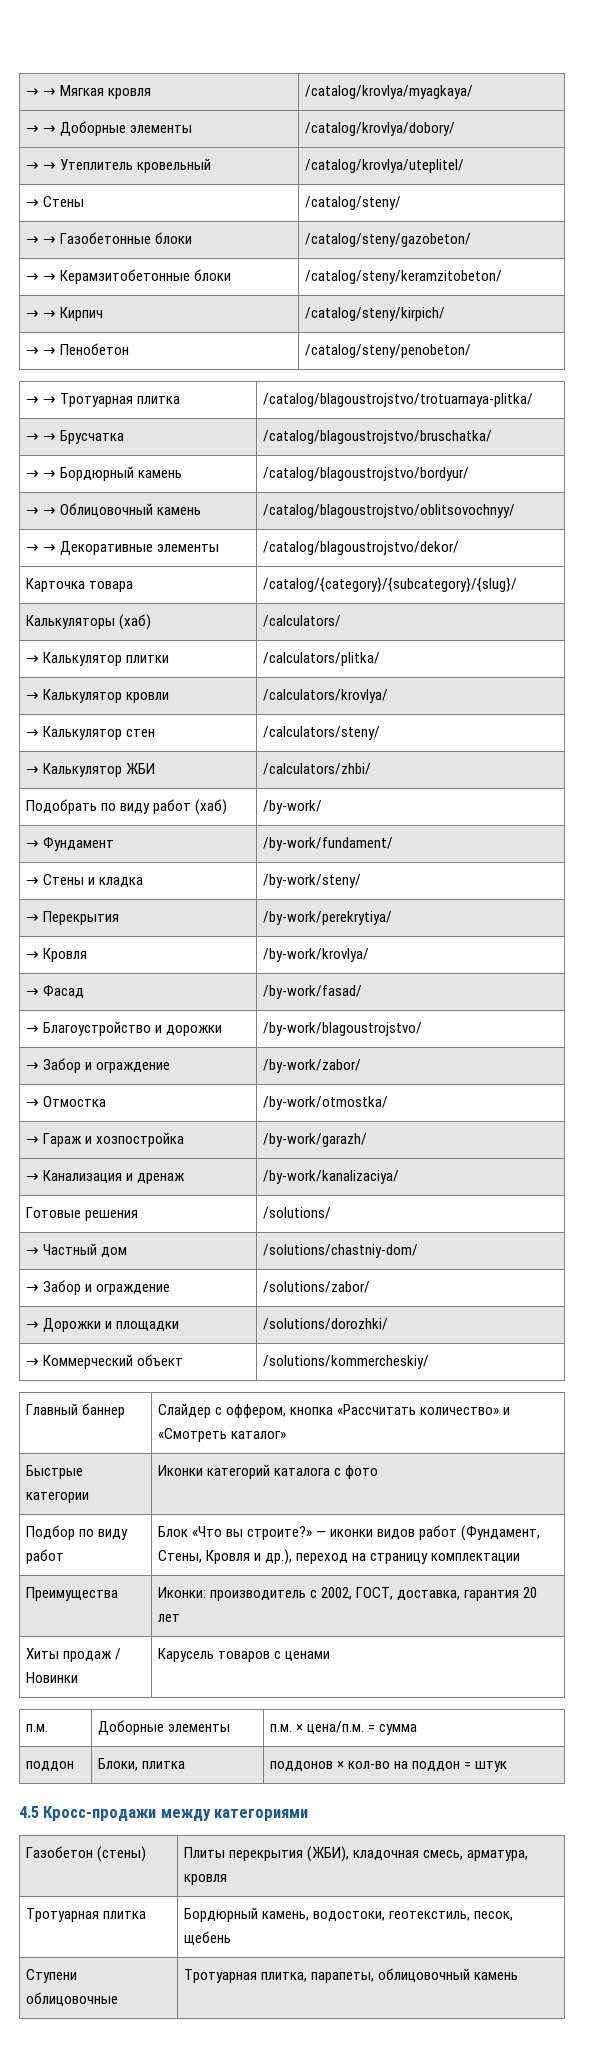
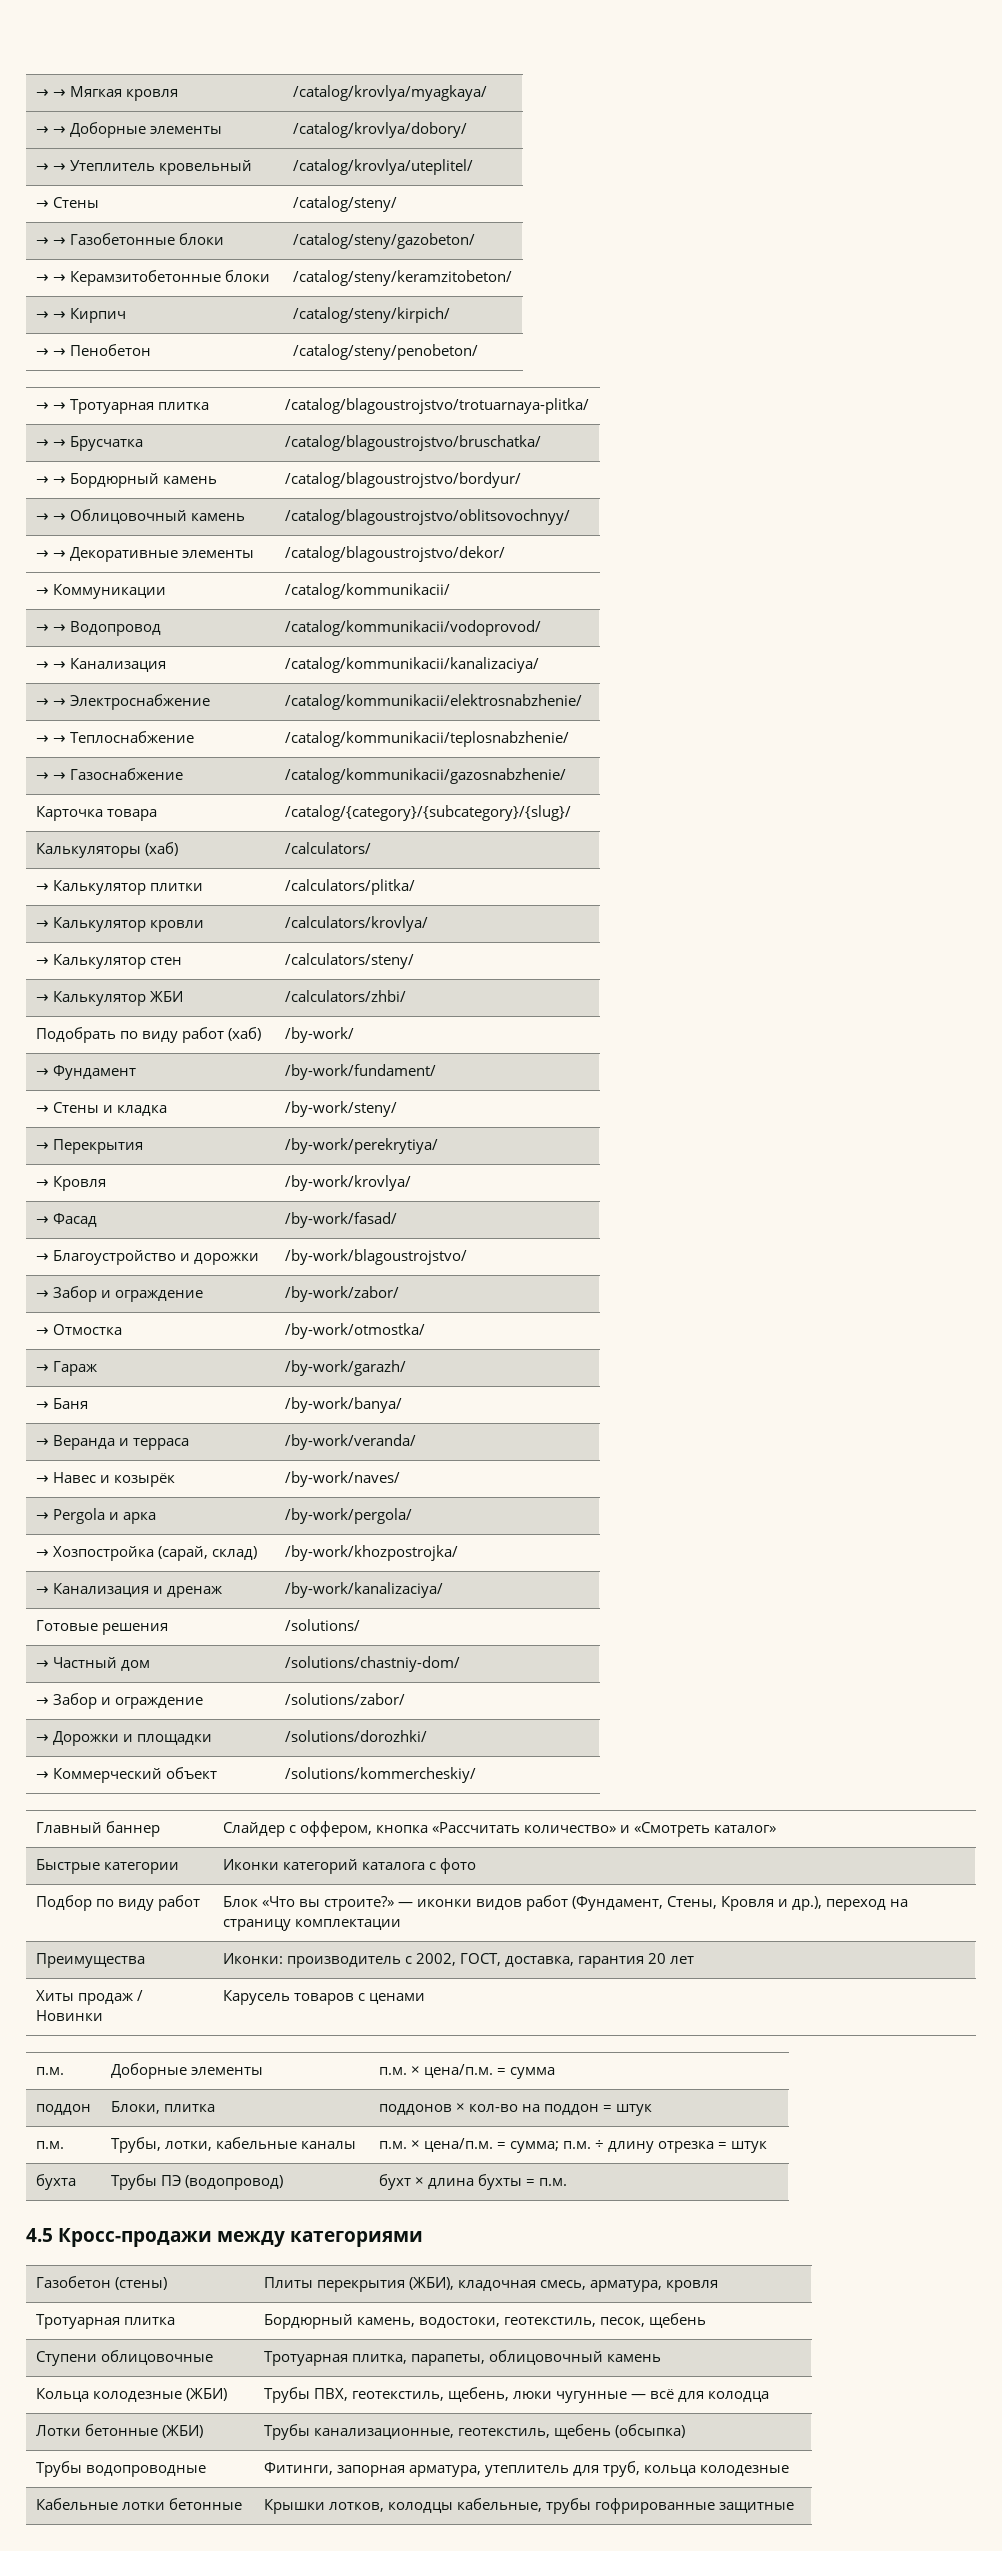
+ → Коммуникации | /catalog/kommunikacii/
+ → → Водопровод | /catalog/kommunikacii/vodoprovod/
+ → → Канализация | /catalog/kommunikacii/kanalizaciya/
+ → → Электроснабжение | /catalog/kommunikacii/elektrosnabzhenie/
+ → → Теплоснабжение | /catalog/kommunikacii/teplosnabzhenie/
+ → → Газоснабжение | /catalog/kommunikacii/gazosnabzhenie/
- → Гараж и хозпостройка | /by-work/garazh/
+ → Гараж | /by-work/garazh/
+ → Баня | /by-work/banya/
+ → Веранда и терраса | /by-work/veranda/
+ → Навес и козырёк | /by-work/naves/
+ → Pergola и арка | /by-work/pergola/
+ → Хозпостройка (сарай, склад) | /by-work/khozpostrojka/
+ п.м. | Трубы, лотки, кабельные каналы | п.м. × цена/п.м. = сумма; п.м. ÷ длину отрезка = штук
+ бухта | Трубы ПЭ (водопровод) | бухт × длина бухты = п.м.
+ Кольца колодезные (ЖБИ) | Трубы ПВХ, геотекстиль, щебень, люки чугунные — всё для колодца
+ Лотки бетонные (ЖБИ) | Трубы канализационные, геотекстиль, щебень (обсыпка)
+ Трубы водопроводные | Фитинги, запорная арматура, утеплитель для труб, кольца колодезные
+ Кабельные лотки бетонные | Крышки лотков, колодцы кабельные, трубы гофрированные защитные

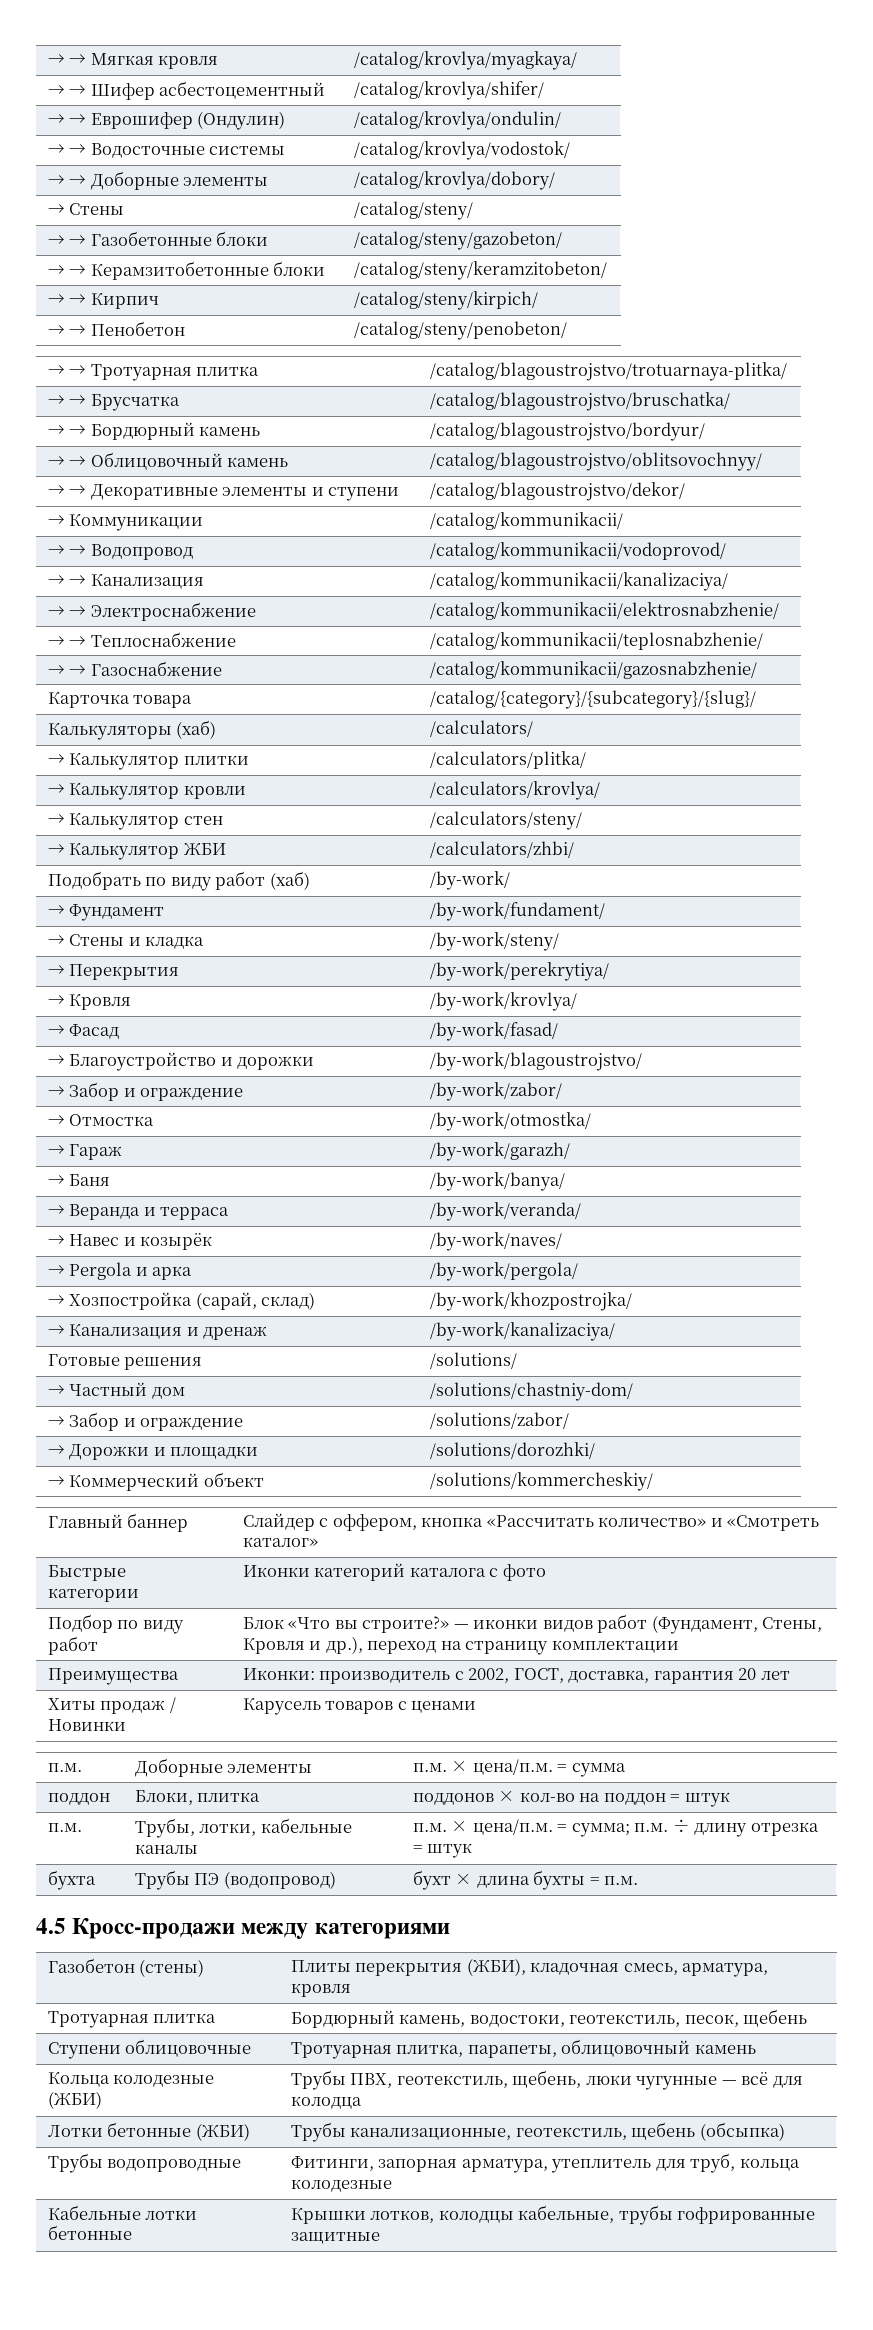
+ → → Шифер асбестоцементный | /catalog/krovlya/shifer/
+ → → Еврошифер (Ондулин) | /catalog/krovlya/ondulin/
+ → → Водосточные системы | /catalog/krovlya/vodostok/
- → → Утеплитель кровельный | /catalog/krovlya/uteplitel/
- → → Декоративные элементы | /catalog/blagoustrojstvo/dekor/
+ → → Декоративные элементы и ступени | /catalog/blagoustrojstvo/dekor/

